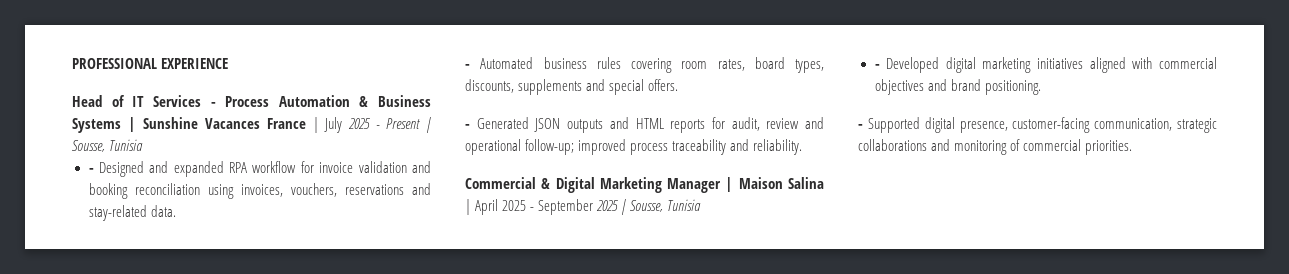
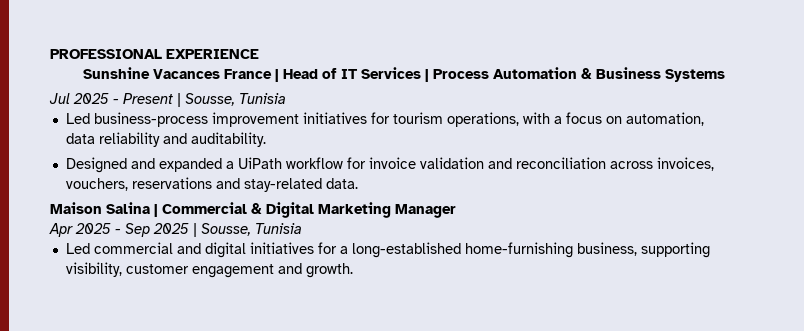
- Head of IT Services - Process Automation & Business Systems | Sunshine Vacances France | July 2025 - Present | Sousse, Tunisia
+ Sunshine Vacances France | Head of IT Services | Process Automation & Business Systems
+ Jul 2025 - Present | Sousse, Tunisia
- - Designed and expanded RPA workflow for invoice validation and booking reconciliation using invoices, vouchers, reservations and stay-related data.
+ Led business-process improvement initiatives for tourism operations, with a focus on automation, data reliability and auditability.
+ Designed and expanded a UiPath workflow for invoice validation and reconciliation across invoices, vouchers, reservations and stay-related data.
- - Automated business rules covering room rates, board types, discounts, supplements and special offers.
- - Generated JSON outputs and HTML reports for audit, review and operational follow-up; improved process traceability and reliability.
- Commercial & Digital Marketing Manager | Maison Salina | April 2025 - September 2025 | Sousse, Tunisia
+ Maison Salina | Commercial & Digital Marketing Manager
+ Apr 2025 - Sep 2025 | Sousse, Tunisia
- - Developed digital marketing initiatives aligned with commercial objectives and brand positioning.
- - Supported digital presence, customer-facing communication, strategic collaborations and monitoring of commercial priorities.
+ Led commercial and digital initiatives for a long-established home-furnishing business, supporting visibility, customer engagement and growth.

